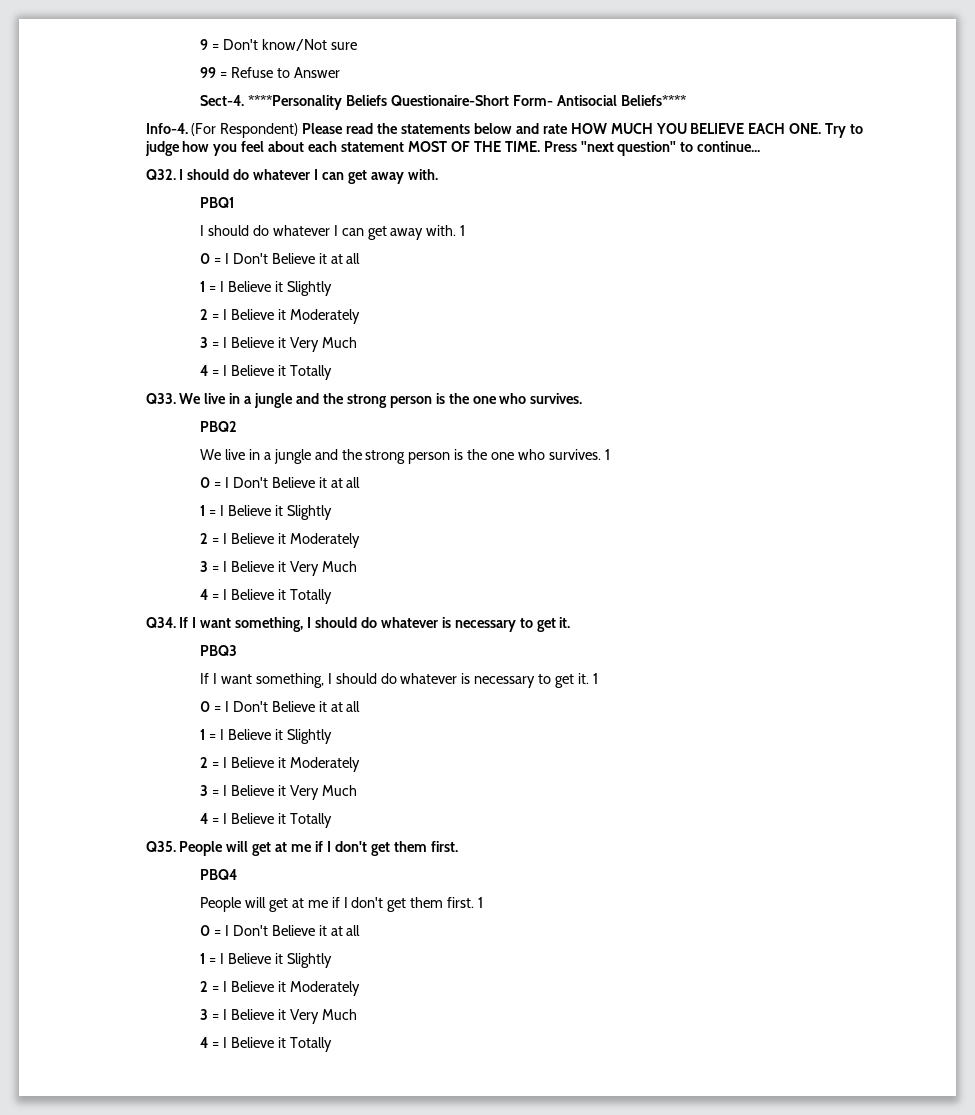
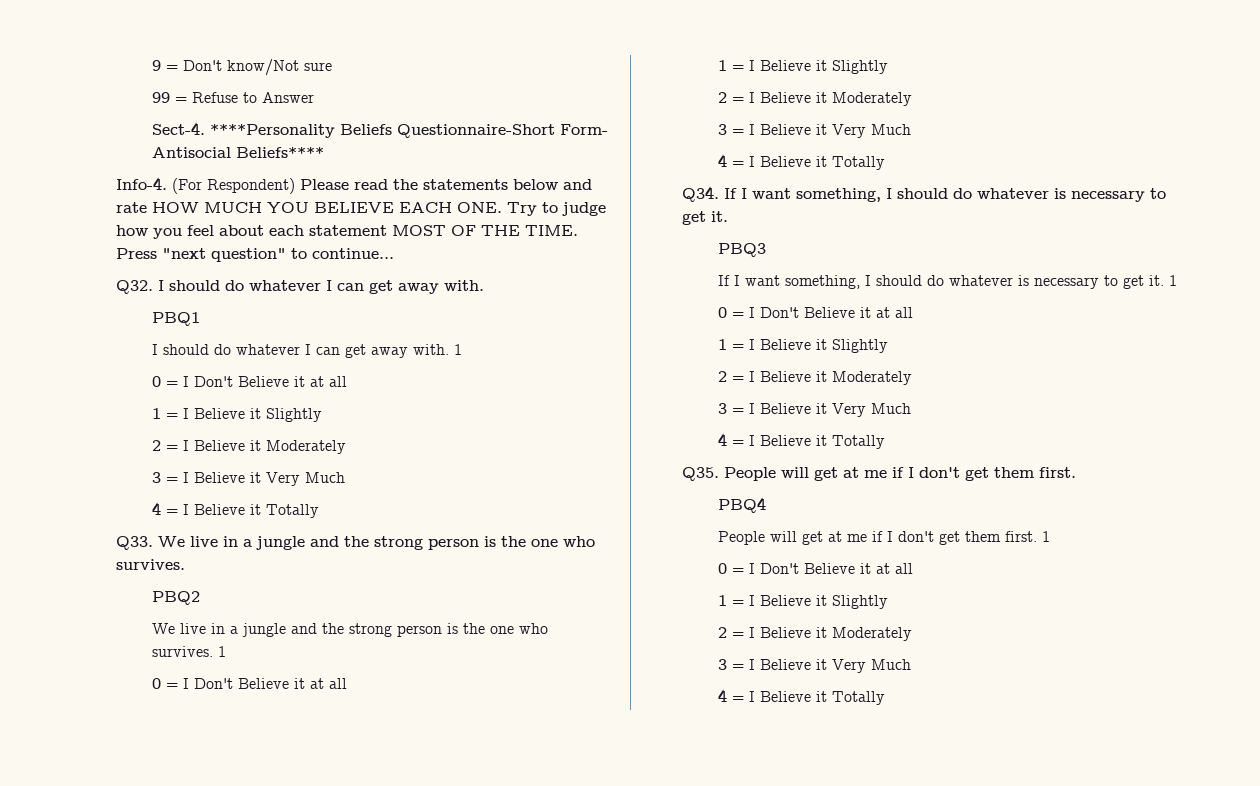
- ****Personality Beliefs Questionaire-Short Form- Antisocial Beliefs****
+ ****Personality Beliefs Questionnaire-Short Form- Antisocial Beliefs****

